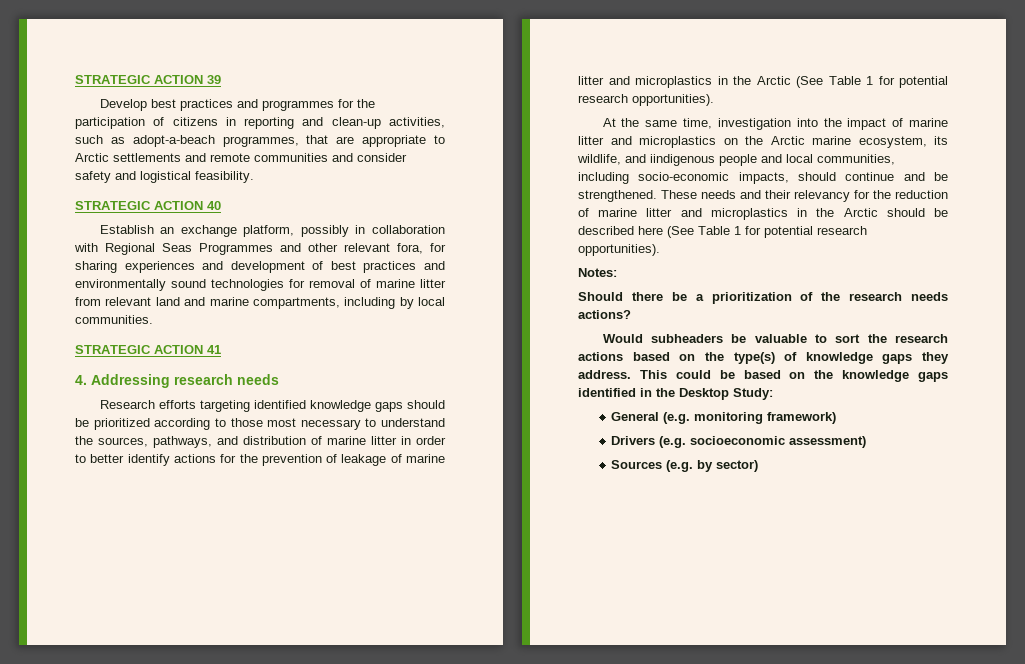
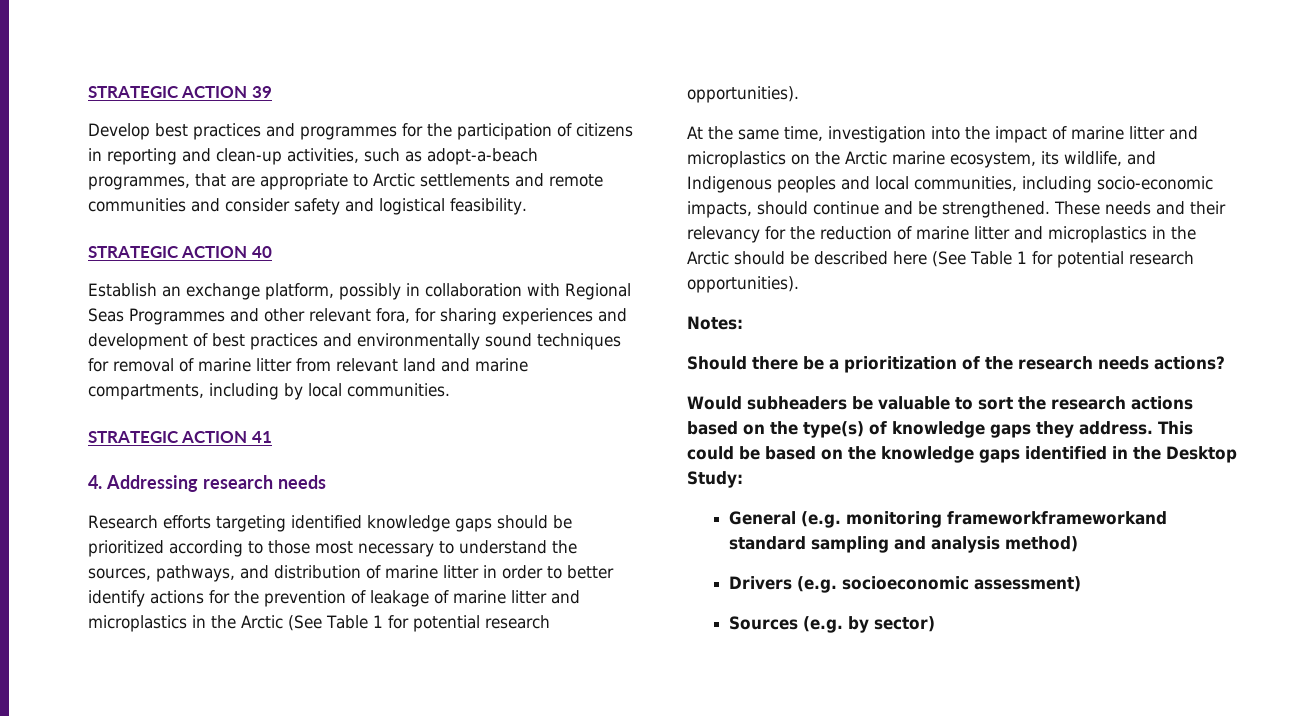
- Establish an exchange platform, possibly in collaboration with Regional Seas Programmes and other relevant fora, for sharing experiences and development of best practices and environmentally sound technologies for removal of marine litter from relevant land and marine compartments, including by local communities.
+ Establish an exchange platform, possibly in collaboration with Regional Seas Programmes and other relevant fora, for sharing experiences and development of best practices and environmentally sound techniques for removal of marine litter from relevant land and marine compartments, including by local communities.
- At the same time, investigation into the impact of marine litter and microplastics on the Arctic marine ecosystem, its wildlife, and iindigenous people and local communities, including socio-economic impacts, should continue and be strengthened.
+ At the same time, investigation into the impact of marine litter and microplastics on the Arctic marine ecosystem, its wildlife, and Indigenous peoples and local communities, including socio-economic impacts, should continue and be strengthened.
- General (e.g. monitoring framework)
+ General (e.g. monitoring frameworkframeworkand standard sampling and analysis method)

